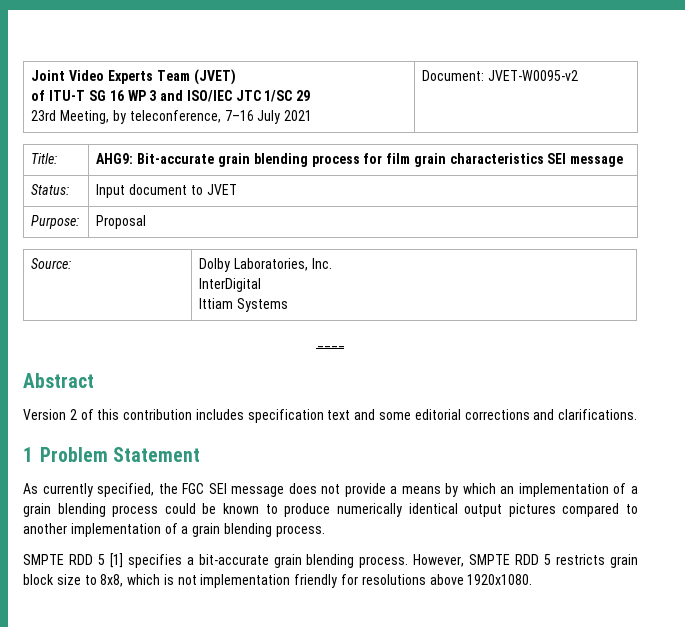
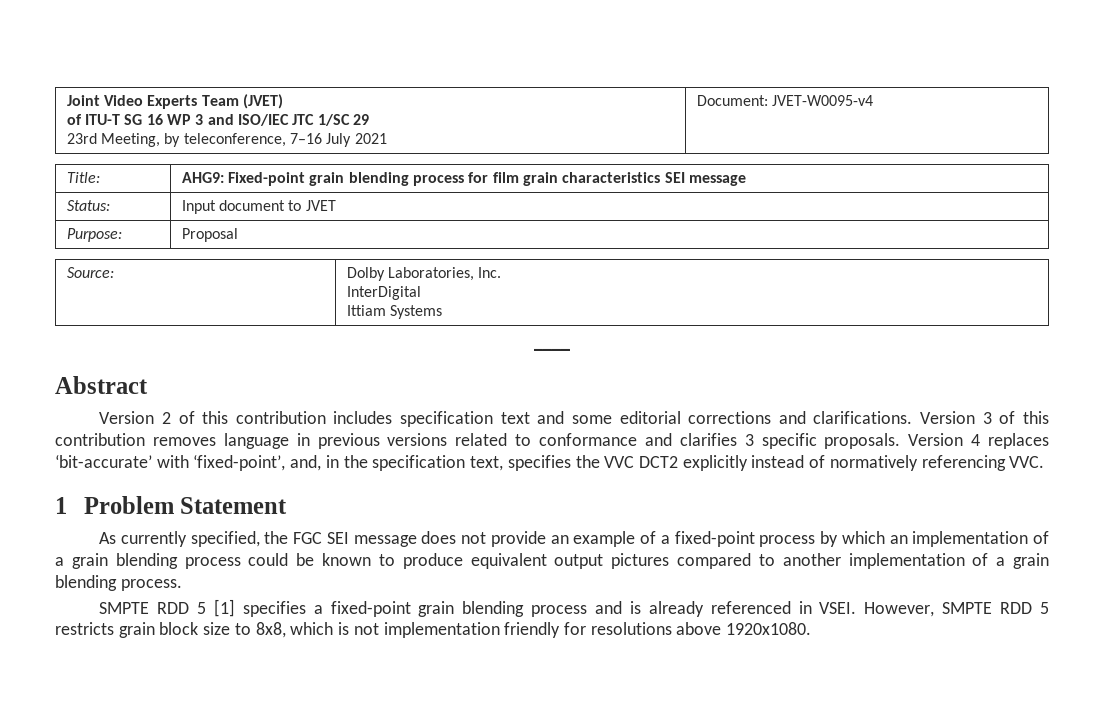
  Joint Video Experts Team (JVET)
  of ITU-T SG 16 WP 3 and ISO/IEC JTC 1/SC 29
- 23rd Meeting, by teleconference, 7–16 July 2021 | Document: JVET-W0095-v2
+ 23rd Meeting, by teleconference, 7–16 July 2021 | Document: JVET-W0095-v4
- Title: | AHG9: Bit-accurate grain blending process for film grain characteristics SEI message
+ Title: | AHG9: Fixed-point grain blending process for film grain characteristics SEI message
+ Version 3 of this contribution removes language in previous versions related to conformance and clarifies 3 specific proposals. Version 4 replaces ‘bit-accurate’ with ‘fixed-point’, and, in the specification text, specifies the VVC DCT2 explicitly instead of normatively referencing VVC.
- As currently specified, the FGC SEI message does not provide a means by which an implementation of a grain blending process could be known to produce numerically identical output pictures compared to another implementation of a grain blending process.
+ As currently specified, the FGC SEI message does not provide an example of a fixed-point process by which an implementation of a grain blending process could be known to produce equivalent output pictures compared to another implementation of a grain blending process.
- SMPTE RDD 5 [1] specifies a bit-accurate grain blending process.
+ SMPTE RDD 5 [1] specifies a fixed-point grain blending process and is already referenced in VSEI.

